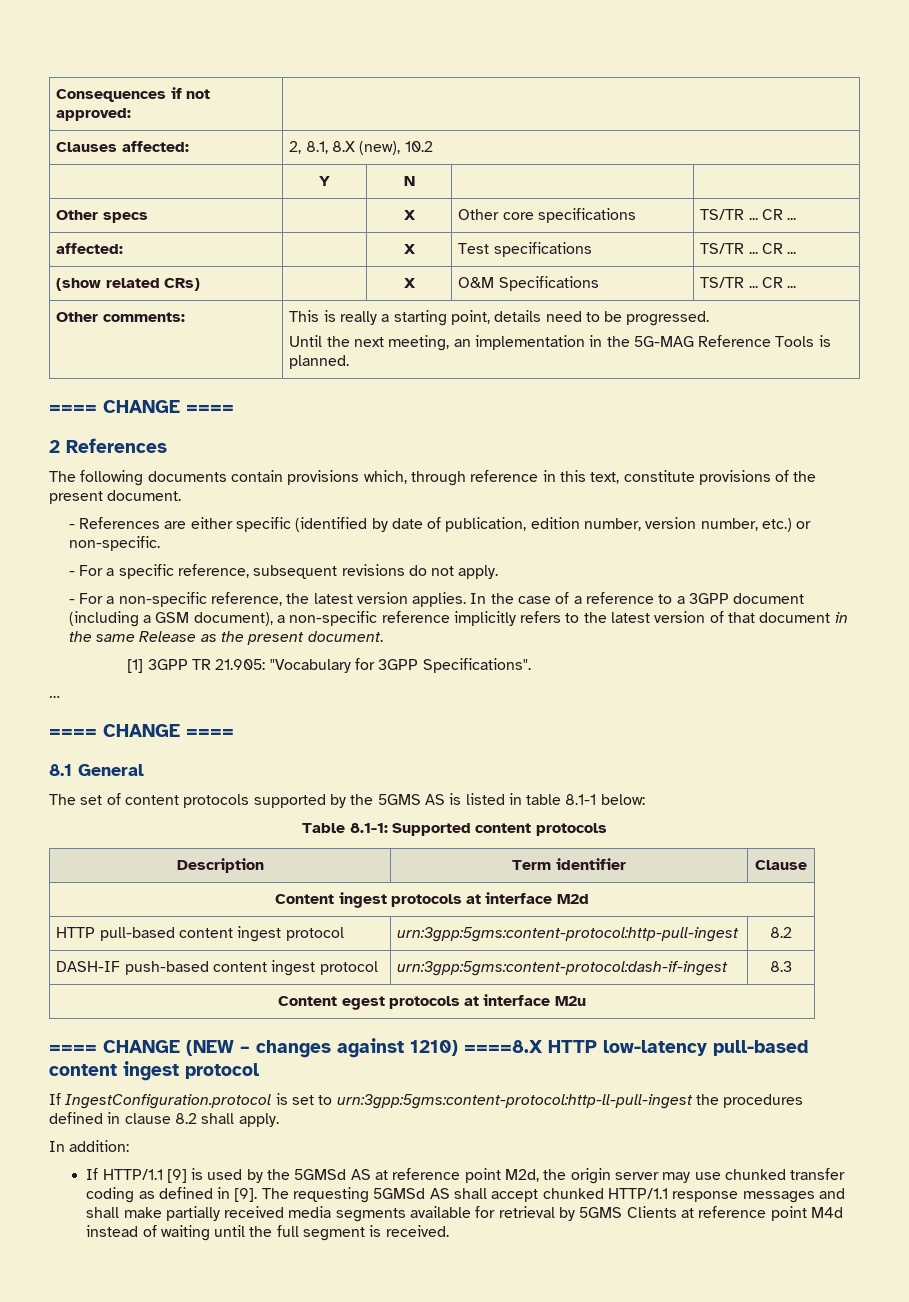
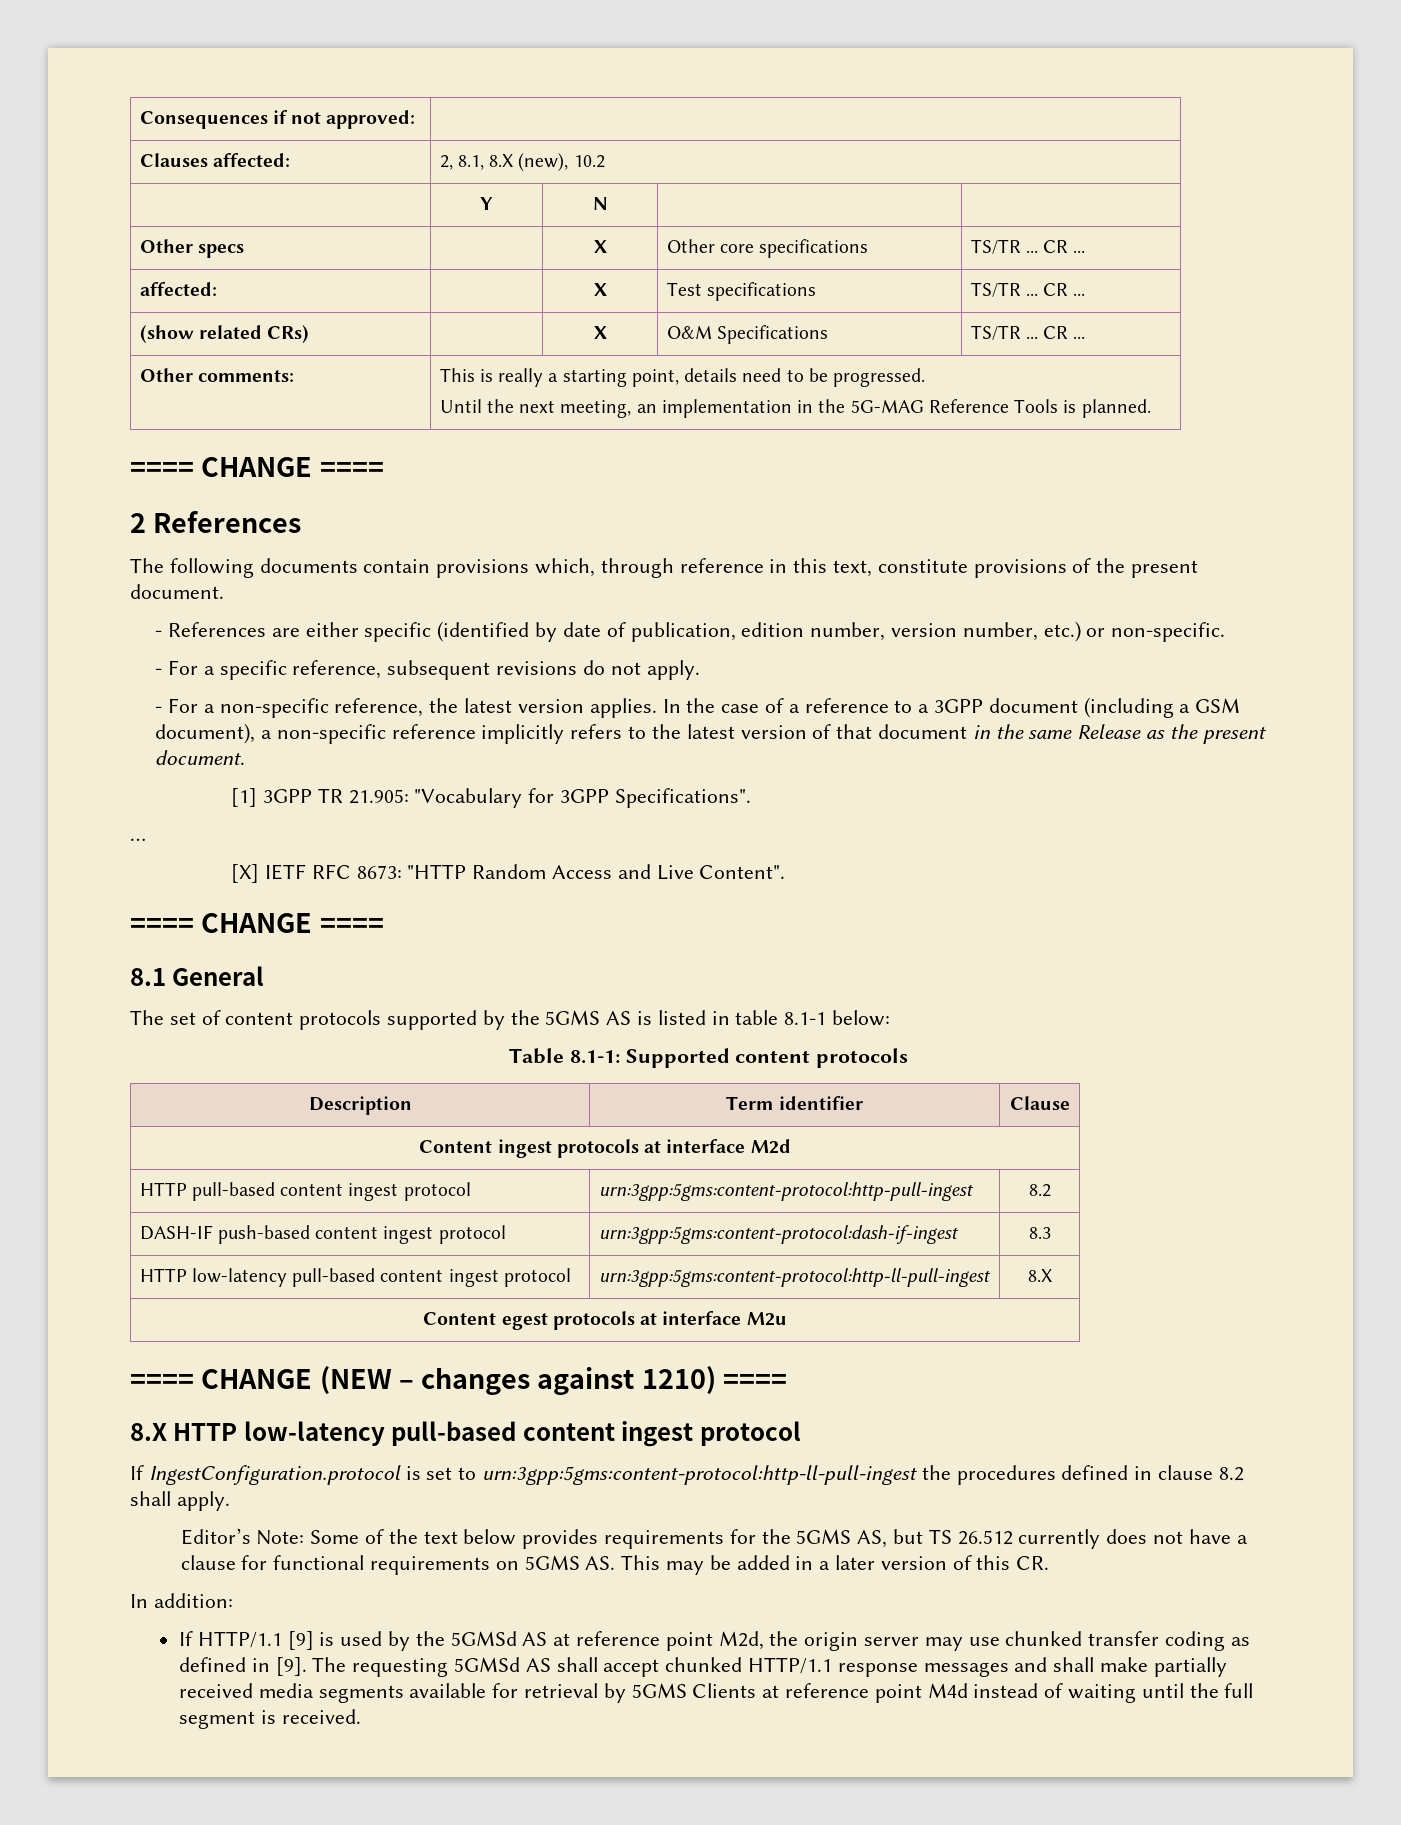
+ [X] IETF RFC 8673: "HTTP Random Access and Live Content".
+ HTTP low-latency pull-based content ingest protocol | urn:3gpp:5gms:content-protocol:http-ll-pull-ingest | 8.X
- ==== CHANGE (NEW – changes against 1210) ====8.X HTTP low-latency pull-based content ingest protocol
+ ==== CHANGE (NEW – changes against 1210) ====
+ 8.X HTTP low-latency pull-based content ingest protocol
+ Editor’s Note: Some of the text below provides requirements for the 5GMS AS, but TS 26.512 currently does not have a clause for functional requirements on 5GMS AS. This may be added in a later version of this CR.

